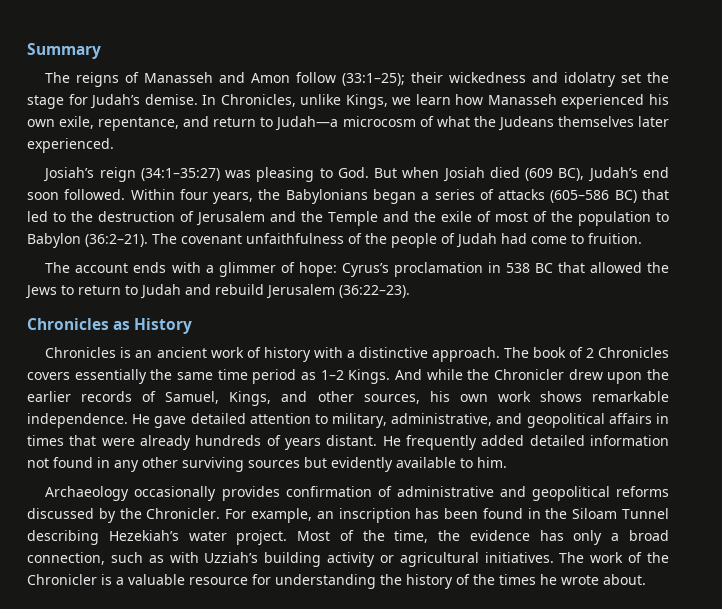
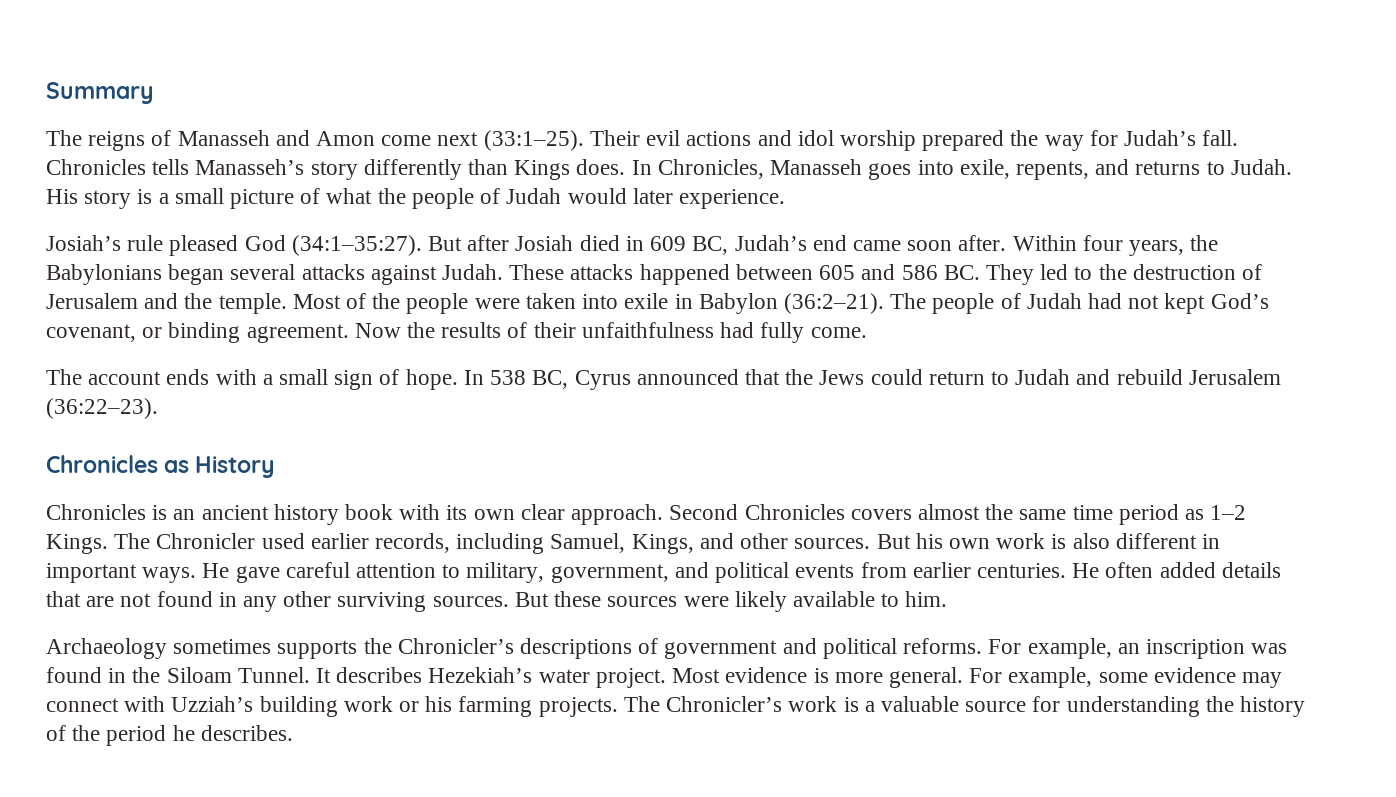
- The reigns of Manasseh and Amon follow (33:1–25); their wickedness and idolatry set the stage for Judah’s demise. In Chronicles, unlike Kings, we learn how Manasseh experienced his own exile, repentance, and return to Judah—a microcosm of what the Judeans themselves later experienced.
- Josiah’s reign (34:1–35:27) was pleasing to God. But when Josiah died (609 BC), Judah’s end soon followed.
+ The reigns of Manasseh and Amon come next (33:1–25). Their evil actions and idol worship prepared the way for Judah’s fall. Chronicles tells Manasseh’s story differently than Kings does. In Chronicles, Manasseh goes into exile, repents, and returns to Judah. His story is a small picture of what the people of Judah would later experience.
+ Josiah’s rule pleased God (34:1–35:27). But after Josiah died in 609 BC, Judah’s end came soon after.
- Within four years, the Babylonians began a series of attacks (605–586 BC) that led to the destruction of Jerusalem and the Temple and the exile of most of the population to Babylon (36:2–21). The covenant unfaithfulness of the people of Judah had come to fruition.
+ Within four years, the Babylonians began several attacks against Judah. These attacks happened between 605 and 586 BC. They led to the destruction of Jerusalem and the temple. Most of the people were taken into exile in Babylon (36:2–21). The people of Judah had not kept God’s covenant, or binding agreement. Now the results of their unfaithfulness had fully come.
- The account ends with a glimmer of hope: Cyrus’s proclamation in 538 BC that allowed the Jews to return to Judah and rebuild Jerusalem (36:22–23).
+ The account ends with a small sign of hope. In 538 BC, Cyrus announced that the Jews could return to Judah and rebuild Jerusalem (36:22–23).
- Chronicles is an ancient work of history with a distinctive approach. The book of 2 Chronicles covers essentially the same time period as 1–2 Kings.
+ Chronicles is an ancient history book with its own clear approach. Second Chronicles covers almost the same time period as 1–2 Kings.
- And while the Chronicler drew upon the earlier records of Samuel, Kings, and other sources, his own work shows remarkable independence.
+ The Chronicler used earlier records, including Samuel, Kings, and other sources. But his own work is also different in important ways.
- He gave detailed attention to military, administrative, and geopolitical affairs in times that were already hundreds of years distant. He frequently added detailed information not found in any other surviving sources but evidently available to him.
- Archaeology occasionally provides confirmation of administrative and geopolitical reforms discussed by the Chronicler.
+ He gave careful attention to military, government, and political events from earlier centuries. He often added details that are not found in any other surviving sources. But these sources were likely available to him.
+ Archaeology sometimes supports the Chronicler’s descriptions of government and political reforms.
- For example, an inscription has been found in the Siloam Tunnel describing Hezekiah’s water project.
+ For example, an inscription was found in the Siloam Tunnel. It describes Hezekiah’s water project.
- Most of the time, the evidence has only a broad connection, such as with Uzziah’s building activity or agricultural initiatives. The work of the Chronicler is a valuable resource for understanding the history of the times he wrote about.
+ Most evidence is more general. For example, some evidence may connect with Uzziah’s building work or his farming projects. The Chronicler’s work is a valuable source for understanding the history of the period he describes.

